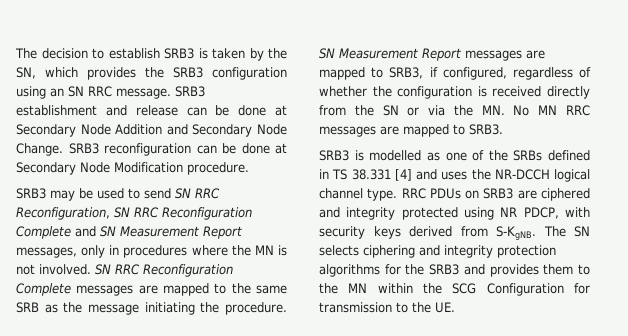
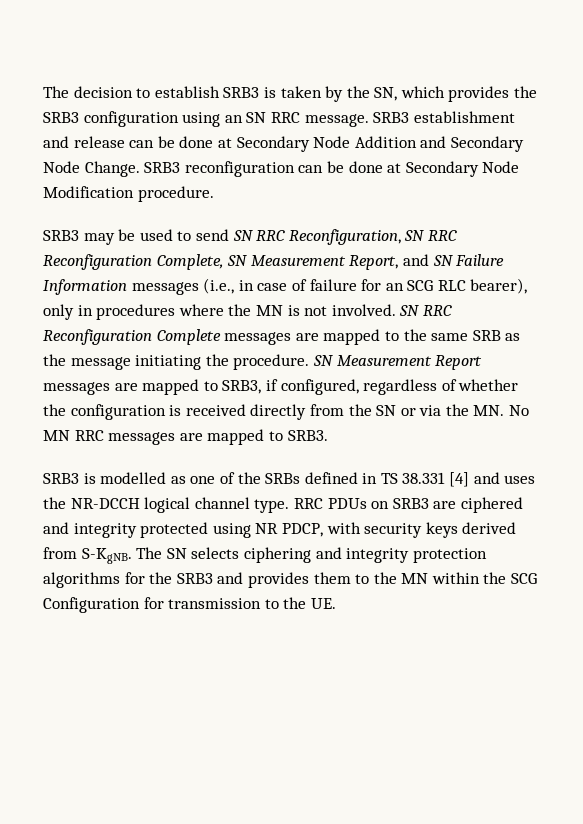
- SRB3 may be used to send SN RRC Reconfiguration, SN RRC Reconfiguration Complete and SN Measurement Report messages, only in procedures where the MN is not involved.
+ SRB3 may be used to send SN RRC Reconfiguration, SN RRC Reconfiguration Complete, SN Measurement Report, and SN Failure Information messages (i.e., in case of failure for an SCG RLC bearer), only in procedures where the MN is not involved.

